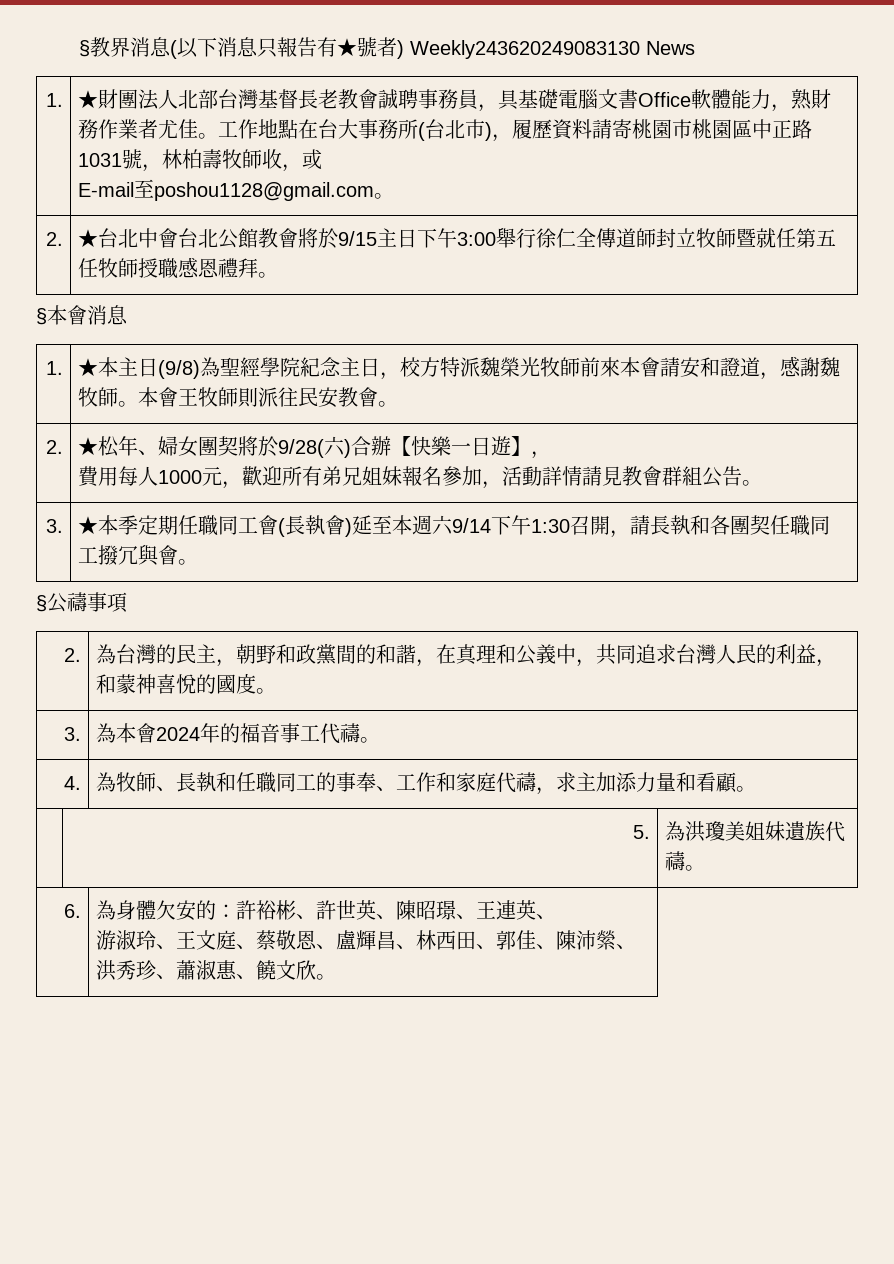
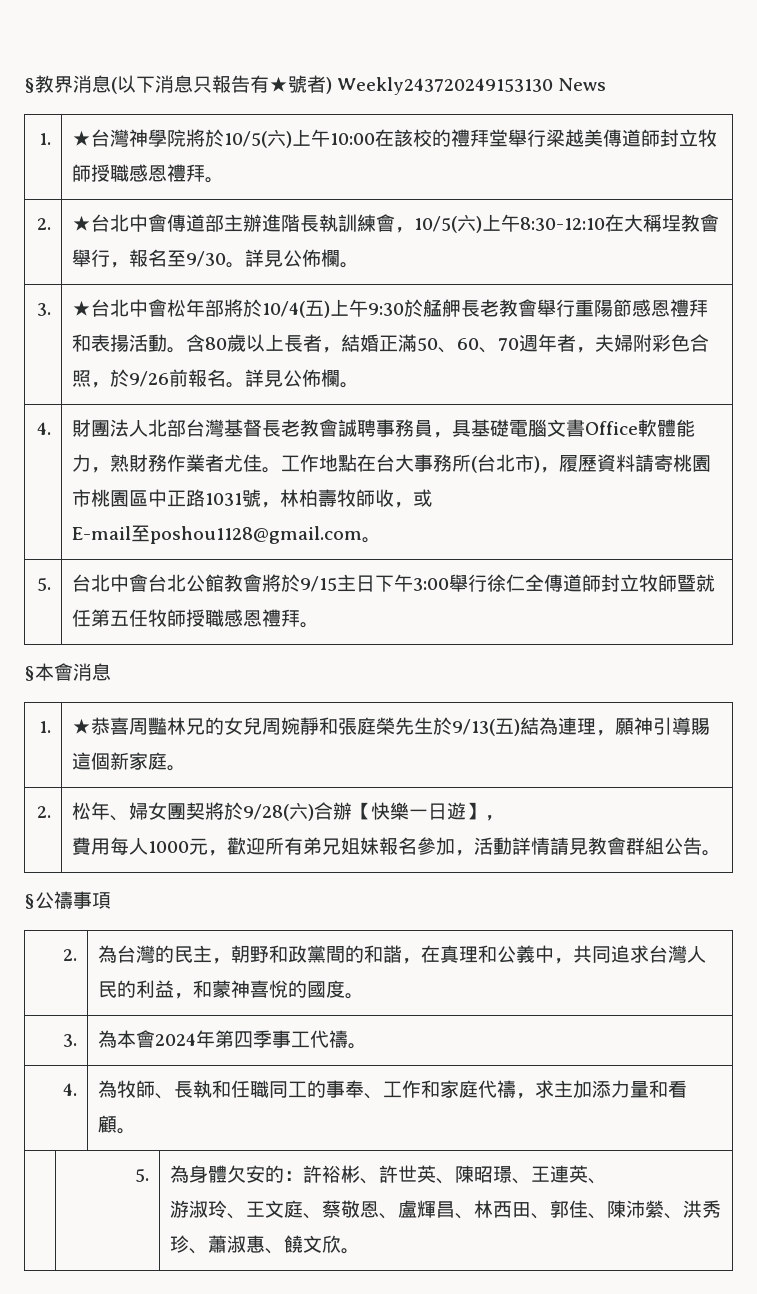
- §教界消息(以下消息只報告有★號者) Weekly243620249083130 News
+ §教界消息(以下消息只報告有★號者) Weekly243720249153130 News
- ★財團法人北部台灣基督長老教會誠聘事務員，具基礎電腦文書Office軟體能力，熟財務作業者尤佳。
+ ★台灣神學院將於10/5(六)上午10:00在該校的禮拜堂舉行梁越美傳道師封立牧師授職感恩禮拜。
+ 2. | ★台北中會傳道部主辦進階長執訓練會，10/5(六)上午8:30-12:10在大稱埕教會舉行，報名至9/30。詳見公佈欄。
+ 3. | ★台北中會松年部將於10/4(五)上午9:30於艋舺長老教會舉行重陽節感恩禮拜和表揚活動。含80歲以上長者，結婚正滿50、60、70週年者，夫婦附彩色合照，於9/26前報名。詳見公佈欄。
+ 4. | 財團法人北部台灣基督長老教會誠聘事務員，具基礎電腦文書Office軟體能力，熟財務作業者尤佳。
- 2. | ★台北中會台北公館教會將於9/15主日下午3:00舉行徐仁全傳道師封立牧師暨就任第五任牧師授職感恩禮拜。
+ 5. | 台北中會台北公館教會將於9/15主日下午3:00舉行徐仁全傳道師封立牧師暨就任第五任牧師授職感恩禮拜。
- 1. | ★本主日(9/8)為聖經學院紀念主日，校方特派魏榮光牧師前來本會請安和證道，感謝魏牧師。本會王牧師則派往民安教會。
- 2. | ★松年、婦女團契將於9/28(六)合辦【快樂一日遊】，
+ 1. | ★恭喜周豔林兄的女兒周婉靜和張庭榮先生於9/13(五)結為連理，願神引導賜這個新家庭。
+ 2. | 松年、婦女團契將於9/28(六)合辦【快樂一日遊】，
- 3. | ★本季定期任職同工會(長執會)延至本週六9/14下午1:30召開，請長執和各團契任職同工撥冗與會。
- 3. | 為本會2024年的福音事工代禱。
+ 3. | 為本會2024年第四季事工代禱。
- | 5. | 為洪瓊美姐妹遺族代禱。
- 6. | 為身體欠安的：許裕彬、許世英、陳昭璟、王連英、
+ | 5. | 為身體欠安的：許裕彬、許世英、陳昭璟、王連英、

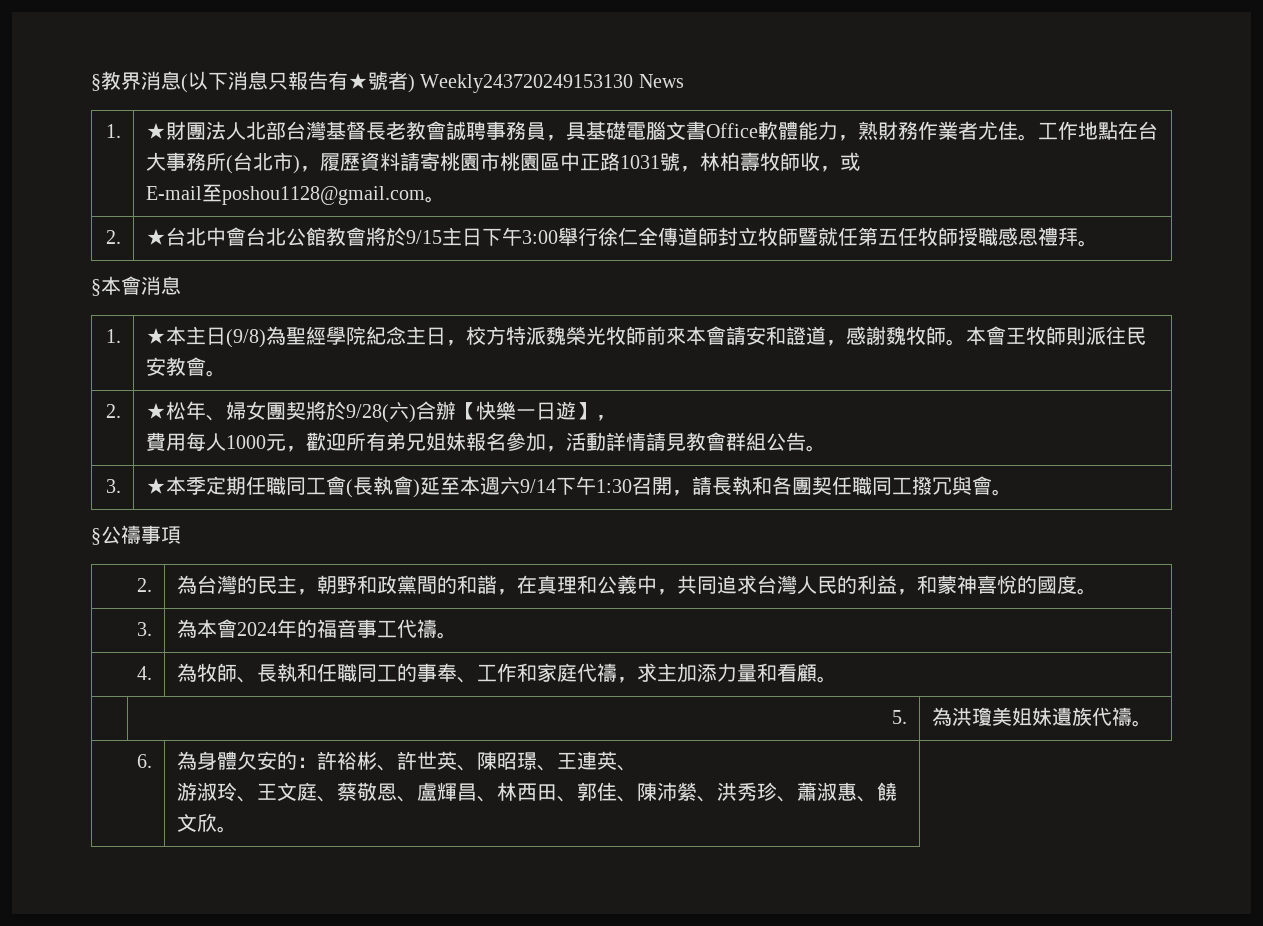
- ★台灣神學院將於10/5(六)上午10:00在該校的禮拜堂舉行梁越美傳道師封立牧師授職感恩禮拜。
- 2. | ★台北中會傳道部主辦進階長執訓練會，10/5(六)上午8:30-12:10在大稱埕教會舉行，報名至9/30。詳見公佈欄。
- 3. | ★台北中會松年部將於10/4(五)上午9:30於艋舺長老教會舉行重陽節感恩禮拜和表揚活動。含80歲以上長者，結婚正滿50、60、70週年者，夫婦附彩色合照，於9/26前報名。詳見公佈欄。
- 4. | 財團法人北部台灣基督長老教會誠聘事務員，具基礎電腦文書Office軟體能力，熟財務作業者尤佳。
+ ★財團法人北部台灣基督長老教會誠聘事務員，具基礎電腦文書Office軟體能力，熟財務作業者尤佳。
- 5. | 台北中會台北公館教會將於9/15主日下午3:00舉行徐仁全傳道師封立牧師暨就任第五任牧師授職感恩禮拜。
+ 2. | ★台北中會台北公館教會將於9/15主日下午3:00舉行徐仁全傳道師封立牧師暨就任第五任牧師授職感恩禮拜。
- 1. | ★恭喜周豔林兄的女兒周婉靜和張庭榮先生於9/13(五)結為連理，願神引導賜這個新家庭。
- 2. | 松年、婦女團契將於9/28(六)合辦【快樂一日遊】，
+ 1. | ★本主日(9/8)為聖經學院紀念主日，校方特派魏榮光牧師前來本會請安和證道，感謝魏牧師。本會王牧師則派往民安教會。
+ 2. | ★松年、婦女團契將於9/28(六)合辦【快樂一日遊】，
+ 3. | ★本季定期任職同工會(長執會)延至本週六9/14下午1:30召開，請長執和各團契任職同工撥冗與會。
- 3. | 為本會2024年第四季事工代禱。
+ 3. | 為本會2024年的福音事工代禱。
- | 5. | 為身體欠安的：許裕彬、許世英、陳昭璟、王連英、
+ | 5. | 為洪瓊美姐妹遺族代禱。
+ 6. | 為身體欠安的：許裕彬、許世英、陳昭璟、王連英、

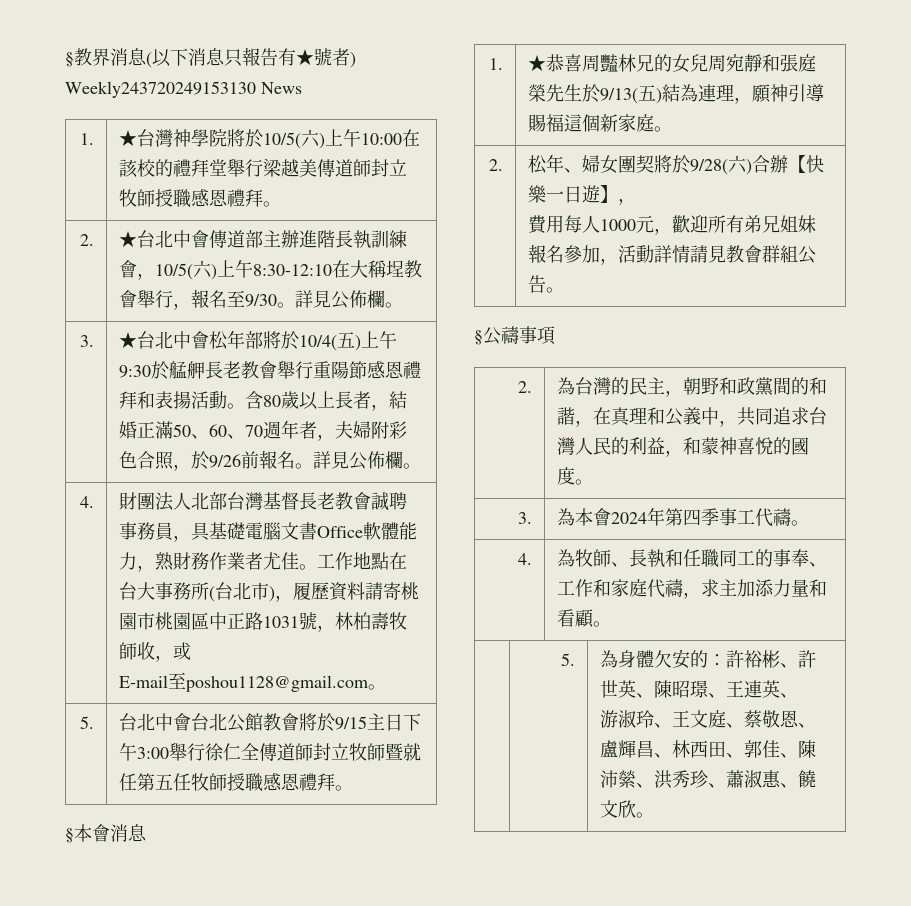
- ★財團法人北部台灣基督長老教會誠聘事務員，具基礎電腦文書Office軟體能力，熟財務作業者尤佳。
+ ★台灣神學院將於10/5(六)上午10:00在該校的禮拜堂舉行梁越美傳道師封立牧師授職感恩禮拜。
+ 2. | ★台北中會傳道部主辦進階長執訓練會，10/5(六)上午8:30-12:10在大稱埕教會舉行，報名至9/30。詳見公佈欄。
+ 3. | ★台北中會松年部將於10/4(五)上午9:30於艋舺長老教會舉行重陽節感恩禮拜和表揚活動。含80歲以上長者，結婚正滿50、60、70週年者，夫婦附彩色合照，於9/26前報名。詳見公佈欄。
+ 4. | 財團法人北部台灣基督長老教會誠聘事務員，具基礎電腦文書Office軟體能力，熟財務作業者尤佳。
- 2. | ★台北中會台北公館教會將於9/15主日下午3:00舉行徐仁全傳道師封立牧師暨就任第五任牧師授職感恩禮拜。
+ 5. | 台北中會台北公館教會將於9/15主日下午3:00舉行徐仁全傳道師封立牧師暨就任第五任牧師授職感恩禮拜。
- 1. | ★本主日(9/8)為聖經學院紀念主日，校方特派魏榮光牧師前來本會請安和證道，感謝魏牧師。本會王牧師則派往民安教會。
- 2. | ★松年、婦女團契將於9/28(六)合辦【快樂一日遊】，
+ 1. | ★恭喜周豔林兄的女兒周宛靜和張庭榮先生於9/13(五)結為連理，願神引導賜福這個新家庭。
+ 2. | 松年、婦女團契將於9/28(六)合辦【快樂一日遊】，
- 3. | ★本季定期任職同工會(長執會)延至本週六9/14下午1:30召開，請長執和各團契任職同工撥冗與會。
- 3. | 為本會2024年的福音事工代禱。
+ 3. | 為本會2024年第四季事工代禱。
- | 5. | 為洪瓊美姐妹遺族代禱。
- 6. | 為身體欠安的：許裕彬、許世英、陳昭璟、王連英、
+ | 5. | 為身體欠安的：許裕彬、許世英、陳昭璟、王連英、

